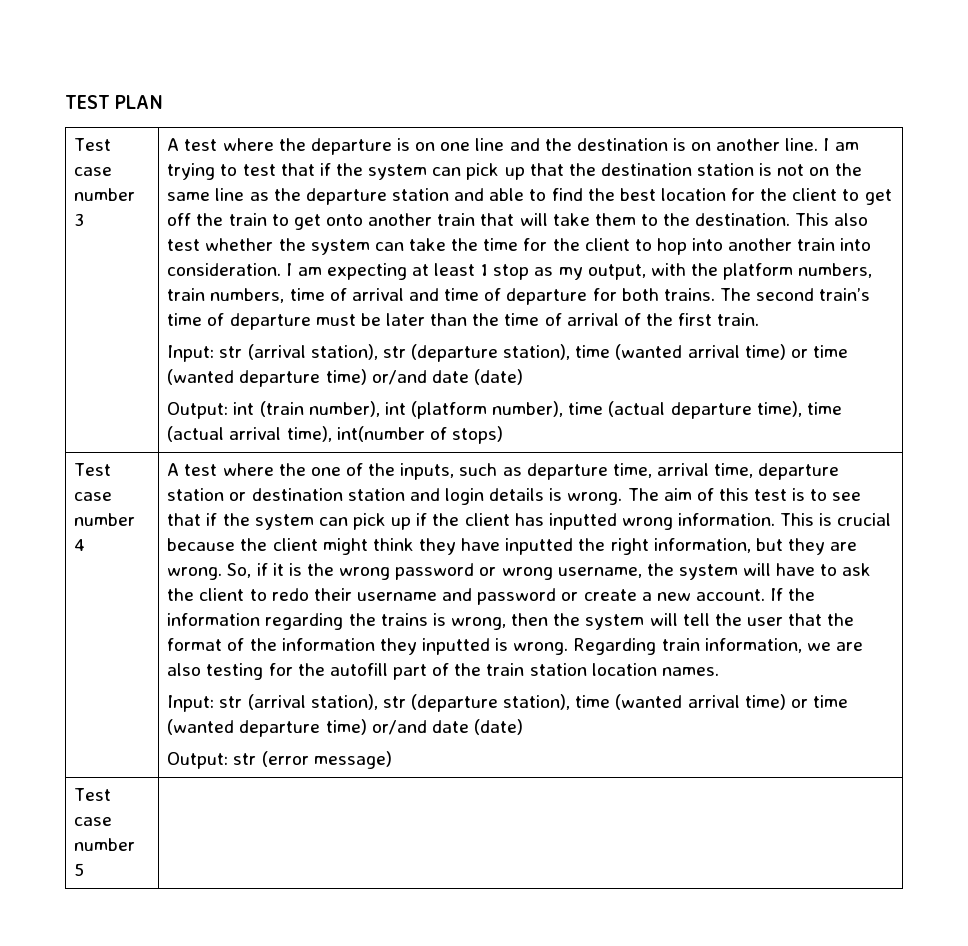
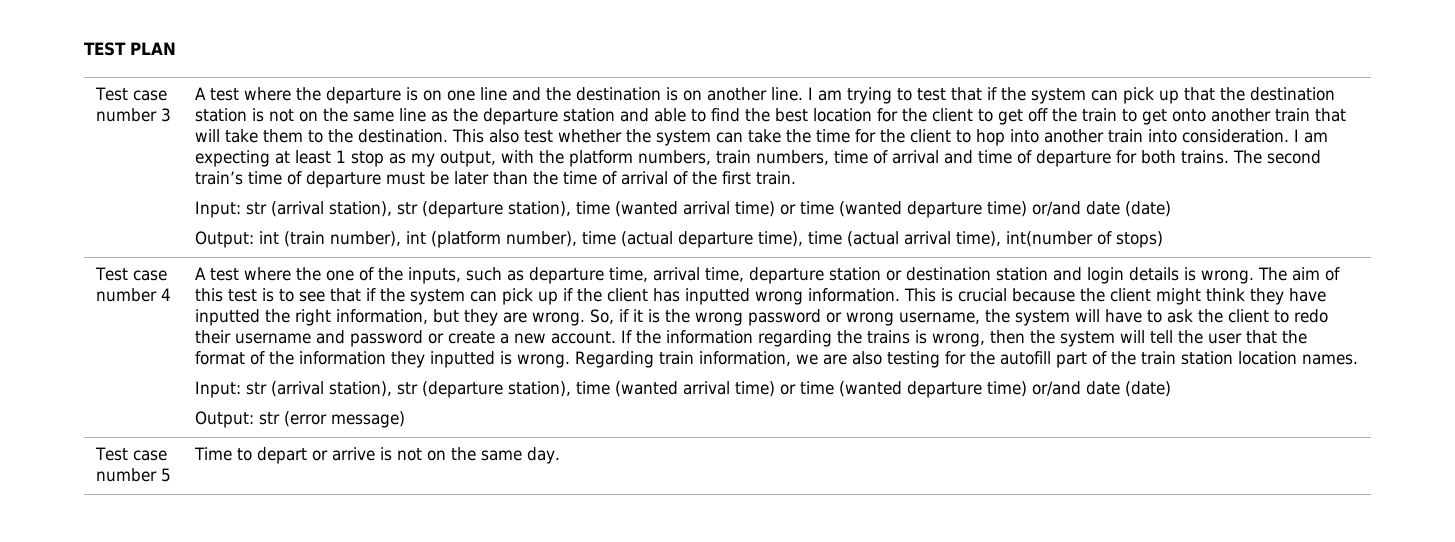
- Test case number 5 |
+ Test case number 5 | Time to depart or arrive is not on the same day.

